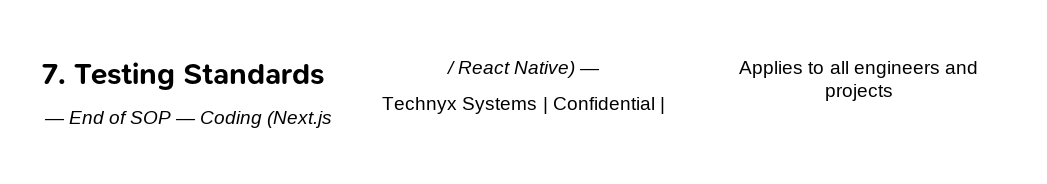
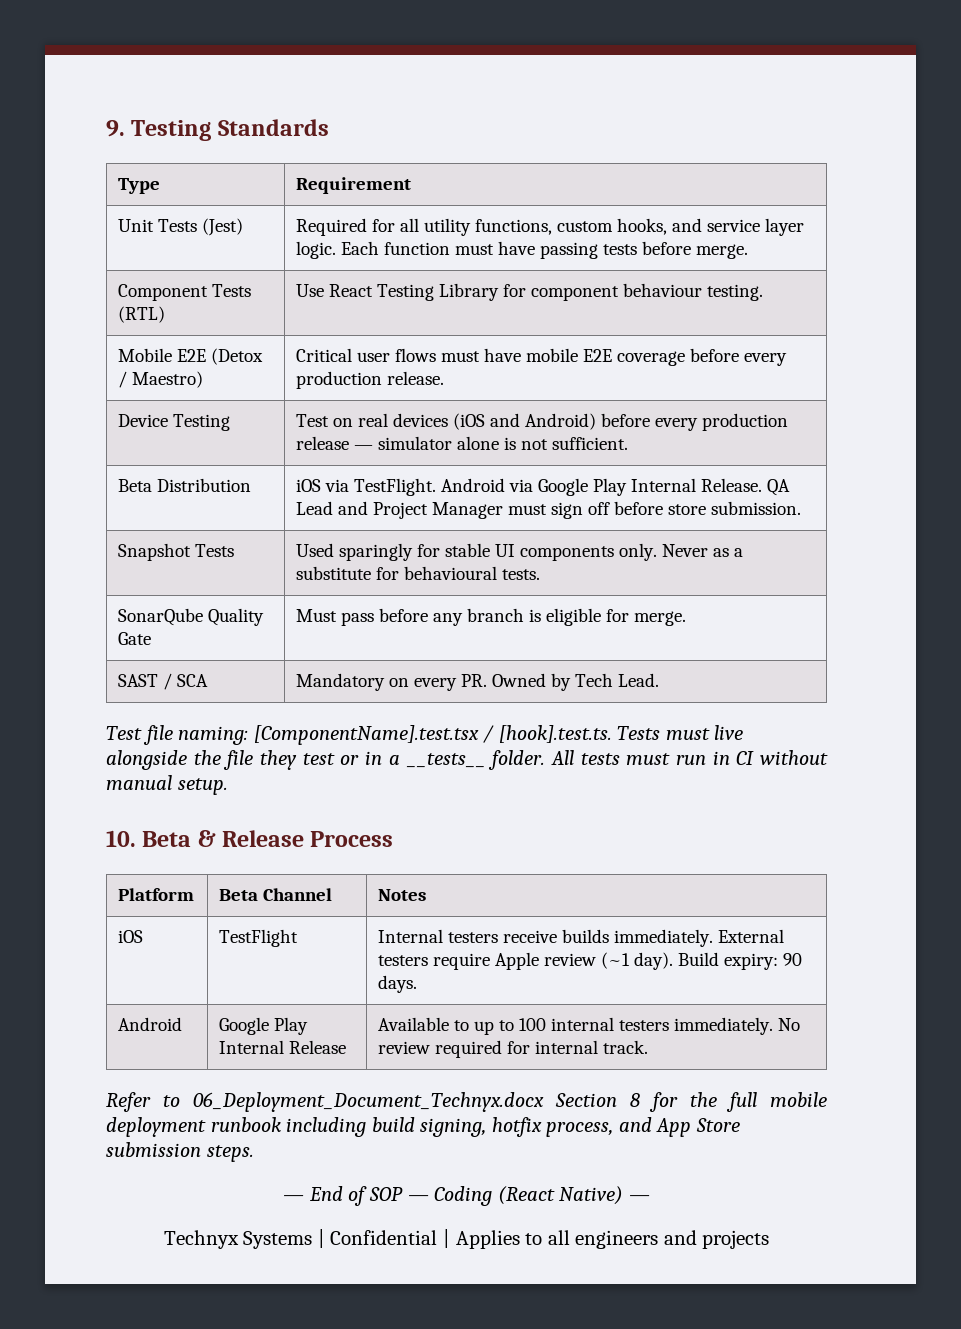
- 7. Testing Standards
+ 9. Testing Standards
+ Type | Requirement
+ Unit Tests (Jest) | Required for all utility functions, custom hooks, and service layer logic. Each function must have passing tests before merge.
+ Component Tests (RTL) | Use React Testing Library for component behaviour testing.
+ Mobile E2E (Detox / Maestro) | Critical user flows must have mobile E2E coverage before every production release.
+ Device Testing | Test on real devices (iOS and Android) before every production release — simulator alone is not sufficient.
+ Beta Distribution | iOS via TestFlight. Android via Google Play Internal Release. QA Lead and Project Manager must sign off before store submission.
+ Snapshot Tests | Used sparingly for stable UI components only. Never as a substitute for behavioural tests.
+ SonarQube Quality Gate | Must pass before any branch is eligible for merge.
+ SAST / SCA | Mandatory on every PR. Owned by Tech Lead.
+ Test file naming: [ComponentName].test.tsx / [hook].test.ts. Tests must live alongside the file they test or in a __tests__ folder. All tests must run in CI without manual setup.
+ 10. Beta & Release Process
+ Platform | Beta Channel | Notes
+ iOS | TestFlight | Internal testers receive builds immediately. External testers require Apple review (~1 day). Build expiry: 90 days.
+ Android | Google Play Internal Release | Available to up to 100 internal testers immediately. No review required for internal track.
+ Refer to 06_Deployment_Document_Technyx.docx Section 8 for the full mobile deployment runbook including build signing, hotfix process, and App Store submission steps.
- — End of SOP — Coding (Next.js / React Native) —
+ — End of SOP — Coding (React Native) —

